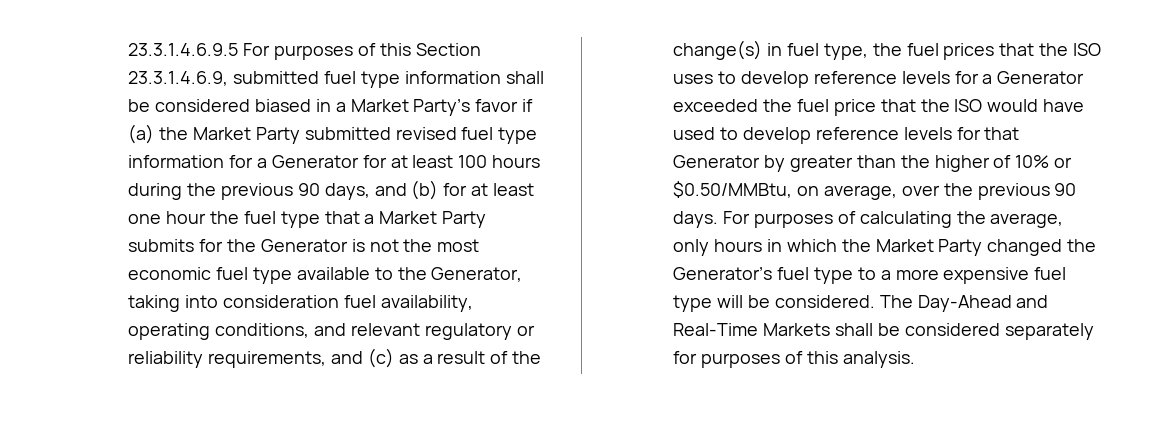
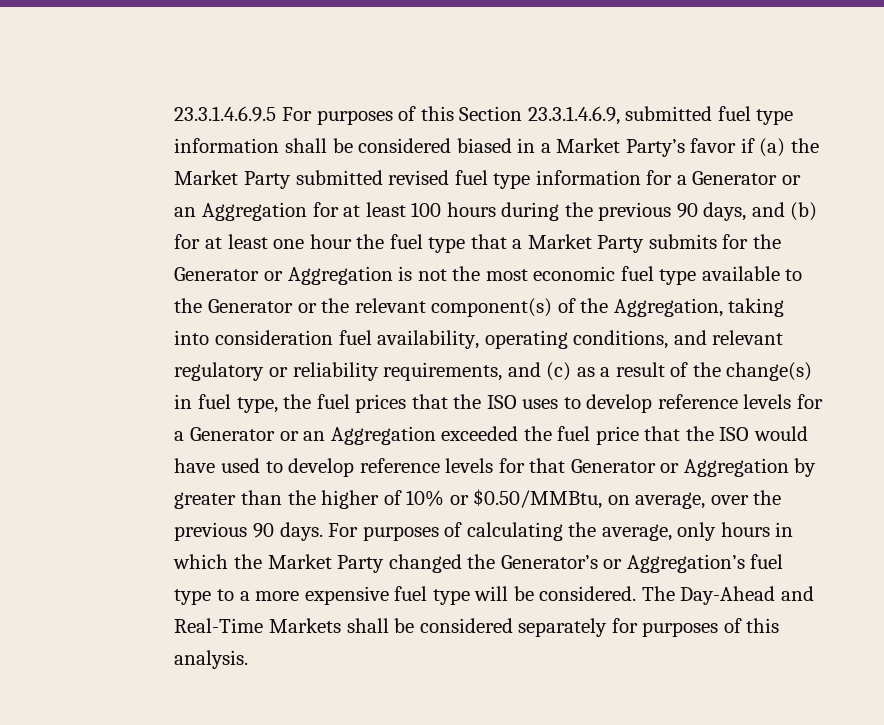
- 23.3.1.4.6.9.5 For purposes of this Section 23.3.1.4.6.9, submitted fuel type information shall be considered biased in a Market Party’s favor if (a) the Market Party submitted revised fuel type information for a Generator for at least 100 hours during the previous 90 days, and (b) for at least one hour the fuel type that a Market Party submits for the Generator is not the most economic fuel type available to the Generator, taking into consideration fuel availability, operating conditions, and relevant regulatory or reliability requirements, and (c) as a result of the change(s) in fuel type, the fuel prices that the ISO uses to develop reference levels for a Generator exceeded the fuel price that the ISO would have used to develop reference levels for that Generator by greater than the higher of 10% or $0.50/MMBtu, on average, over the previous 90 days.
+ 23.3.1.4.6.9.5 For purposes of this Section 23.3.1.4.6.9, submitted fuel type information shall be considered biased in a Market Party’s favor if (a) the Market Party submitted revised fuel type information for a Generator or an Aggregation for at least 100 hours during the previous 90 days, and (b) for at least one hour the fuel type that a Market Party submits for the Generator or Aggregation is not the most economic fuel type available to the Generator or the relevant component(s) of the Aggregation, taking into consideration fuel availability, operating conditions, and relevant regulatory or reliability requirements, and (c) as a result of the change(s) in fuel type, the fuel prices that the ISO uses to develop reference levels for a Generator or an Aggregation exceeded the fuel price that the ISO would have used to develop reference levels for that Generator or Aggregation by greater than the higher of 10% or $0.50/MMBtu, on average, over the previous 90 days.
- For purposes of calculating the average, only hours in which the Market Party changed the Generator’s fuel type to a more expensive fuel type will be considered.
+ For purposes of calculating the average, only hours in which the Market Party changed the Generator’s or Aggregation’s fuel type to a more expensive fuel type will be considered.

